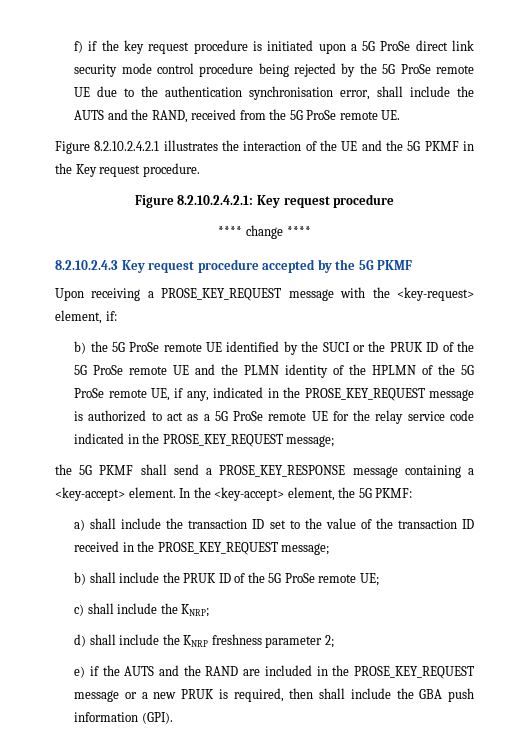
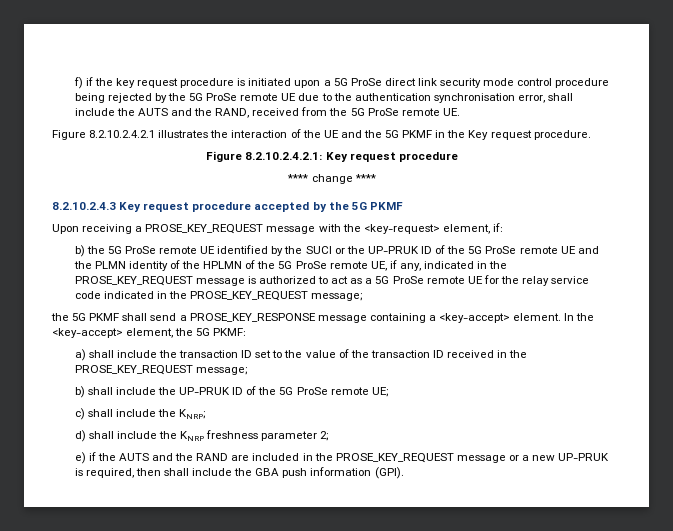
- b) the 5G ProSe remote UE identified by the SUCI or the PRUK ID of the 5G ProSe remote UE and the PLMN identity of the HPLMN of the 5G ProSe remote UE, if any, indicated in the PROSE_KEY_REQUEST message is authorized to act as a 5G ProSe remote UE for the relay service code indicated in the PROSE_KEY_REQUEST message;
+ b) the 5G ProSe remote UE identified by the SUCI or the UP-PRUK ID of the 5G ProSe remote UE and the PLMN identity of the HPLMN of the 5G ProSe remote UE, if any, indicated in the PROSE_KEY_REQUEST message is authorized to act as a 5G ProSe remote UE for the relay service code indicated in the PROSE_KEY_REQUEST message;
- b) shall include the PRUK ID of the 5G ProSe remote UE;
+ b) shall include the UP-PRUK ID of the 5G ProSe remote UE;
- e) if the AUTS and the RAND are included in the PROSE_KEY_REQUEST message or a new PRUK is required, then shall include the GBA push information (GPI).
+ e) if the AUTS and the RAND are included in the PROSE_KEY_REQUEST message or a new UP-PRUK is required, then shall include the GBA push information (GPI).

